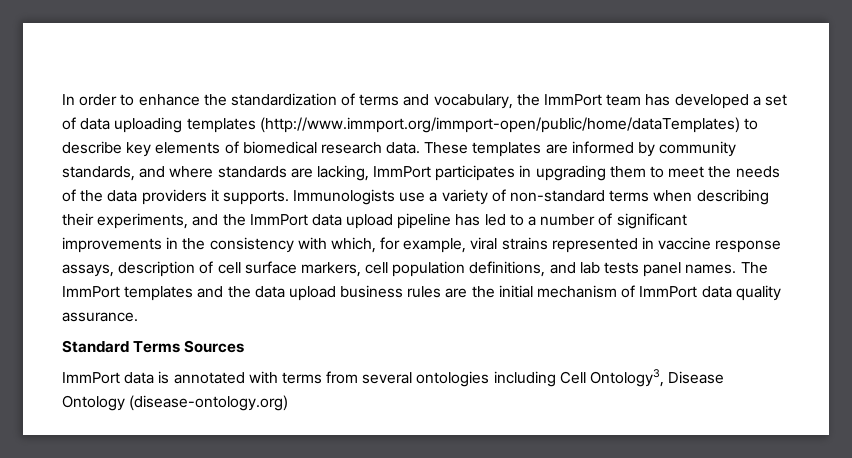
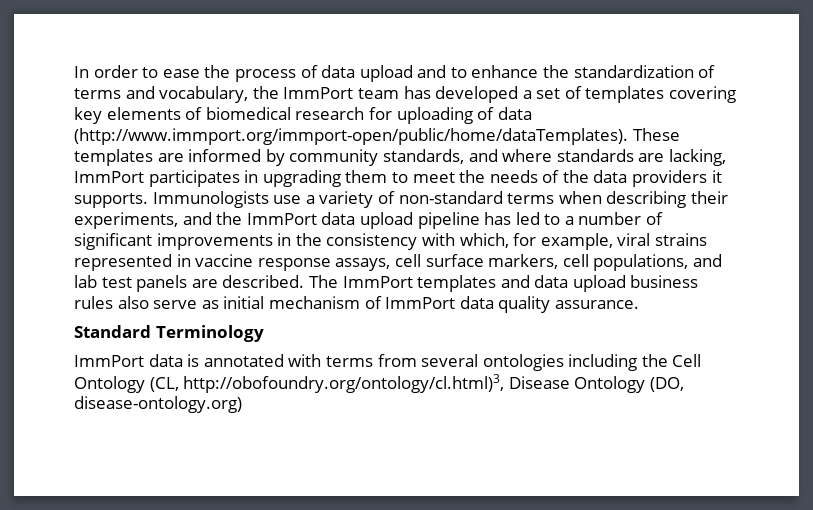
- In order to enhance the standardization of terms and vocabulary, the ImmPort team has developed a set of data uploading templates (http://www.immport.org/immport-open/public/home/dataTemplates) to describe key elements of biomedical research data. These templates are informed by community standards, and where standards are lacking, ImmPort participates in upgrading them to meet the needs of the data providers it supports.
+ In order to ease the process of data upload and to enhance the standardization of terms and vocabulary, the ImmPort team has developed a set of templates covering key elements of biomedical research for uploading of data (http://www.immport.org/immport-open/public/home/dataTemplates). These templates are informed by community standards, and where standards are lacking, ImmPort participates in upgrading them to meet the needs of the data providers it supports.
- Immunologists use a variety of non-standard terms when describing their experiments, and the ImmPort data upload pipeline has led to a number of significant improvements in the consistency with which, for example, viral strains represented in vaccine response assays, description of cell surface markers, cell population definitions, and lab tests panel names.
+ Immunologists use a variety of non-standard terms when describing their experiments, and the ImmPort data upload pipeline has led to a number of significant improvements in the consistency with which, for example, viral strains represented in vaccine response assays, cell surface markers, cell populations, and lab test panels are described.
- The ImmPort templates and the data upload business rules are the initial mechanism of ImmPort data quality assurance.
+ The ImmPort templates and data upload business rules also serve as initial mechanism of ImmPort data quality assurance.
- Standard Terms Sources
+ Standard Terminology
- ImmPort data is annotated with terms from several ontologies including Cell Ontology3, Disease Ontology (disease-ontology.org)
+ ImmPort data is annotated with terms from several ontologies including the Cell Ontology (CL, http://obofoundry.org/ontology/cl.html)3, Disease Ontology (DO, disease-ontology.org)

